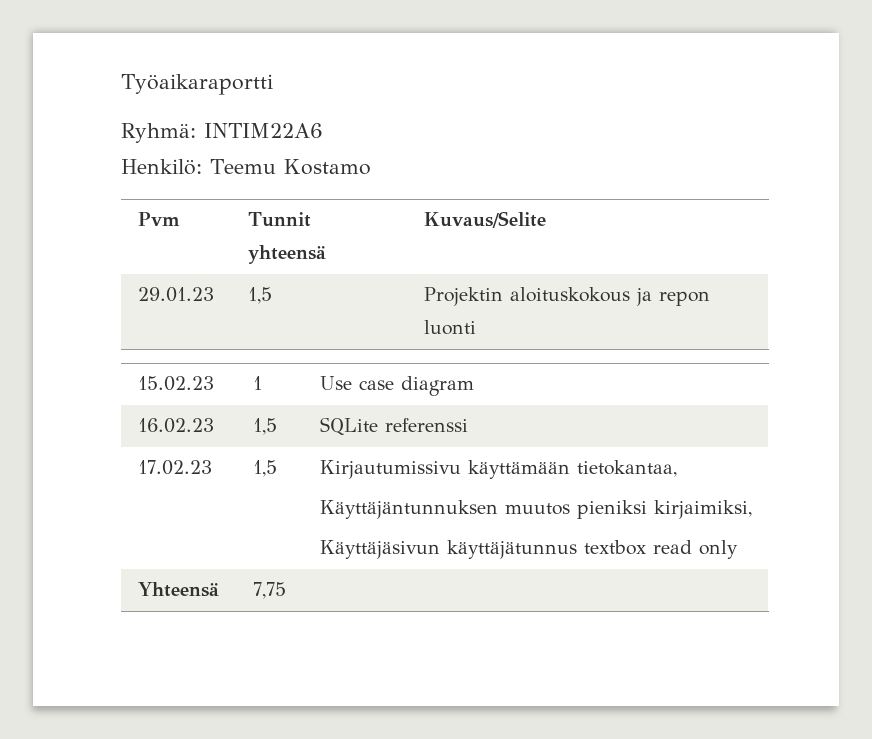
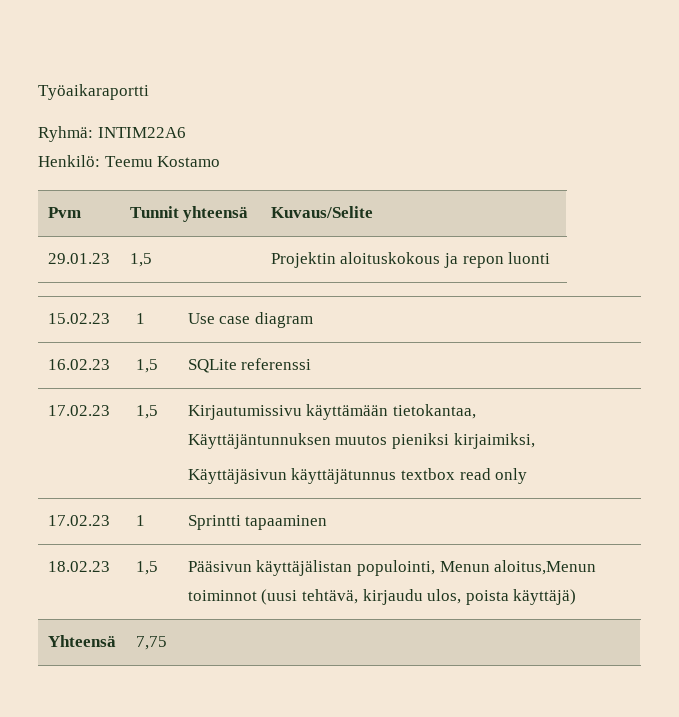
+ 17.02.23 | 1 | Sprintti tapaaminen
+ 18.02.23 | 1,5 | Pääsivun käyttäjälistan populointi, Menun aloitus,Menun toiminnot (uusi tehtävä, kirjaudu ulos, poista käyttäjä)

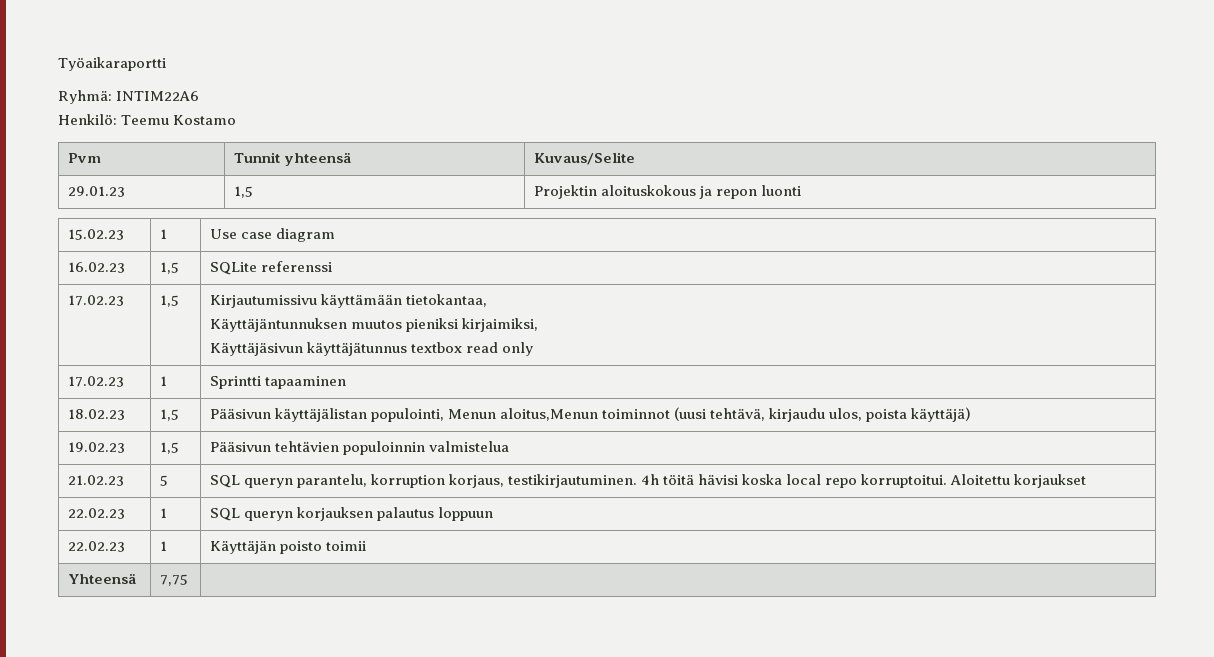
+ 19.02.23 | 1,5 | Pääsivun tehtävien populoinnin valmistelua
+ 21.02.23 | 5 | SQL queryn parantelu, korruption korjaus, testikirjautuminen. 4h töitä hävisi koska local repo korruptoitui. Aloitettu korjaukset
+ 22.02.23 | 1 | SQL queryn korjauksen palautus loppuun
+ 22.02.23 | 1 | Käyttäjän poisto toimii

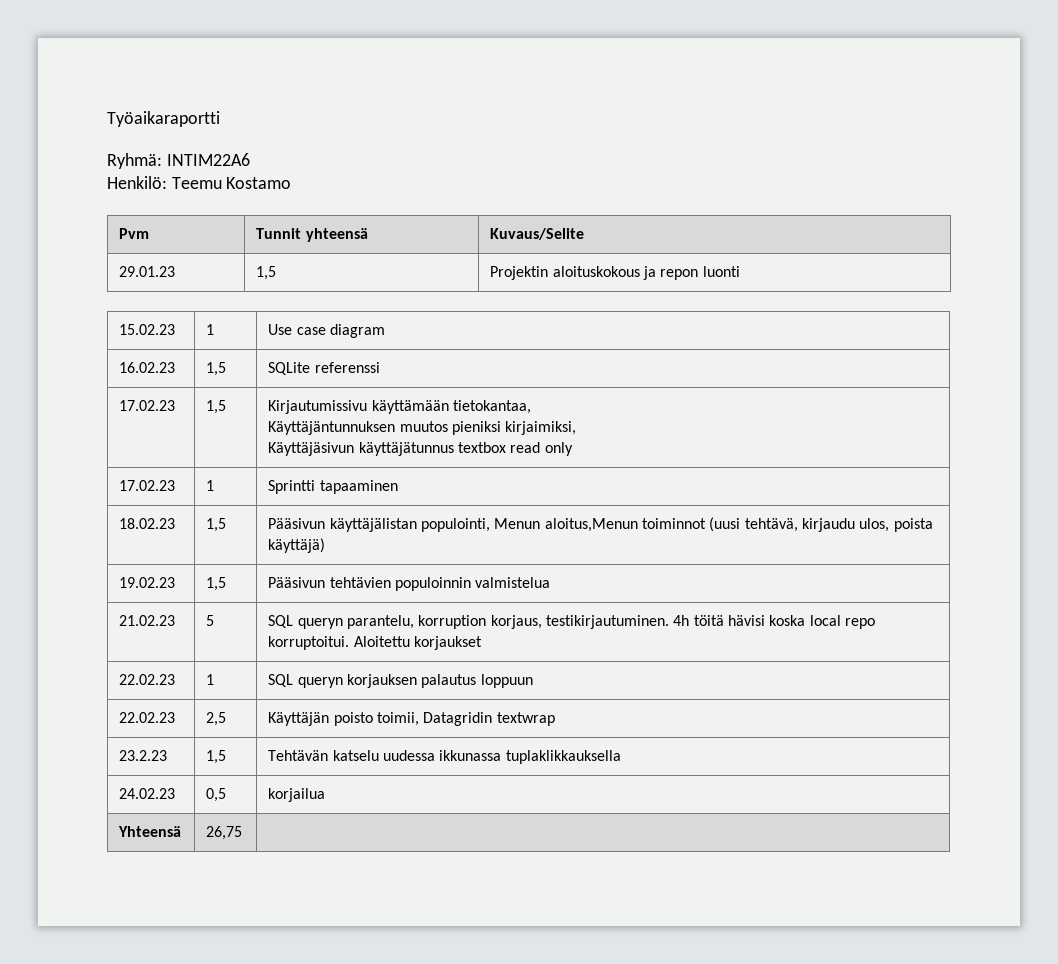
- 22.02.23 | 1 | Käyttäjän poisto toimii
+ 22.02.23 | 2,5 | Käyttäjän poisto toimii, Datagridin textwrap
+ 23.2.23 | 1,5 | Tehtävän katselu uudessa ikkunassa tuplaklikkauksella
+ 24.02.23 | 0,5 | korjailua
- Yhteensä | 7,75 |
+ Yhteensä | 26,75 |

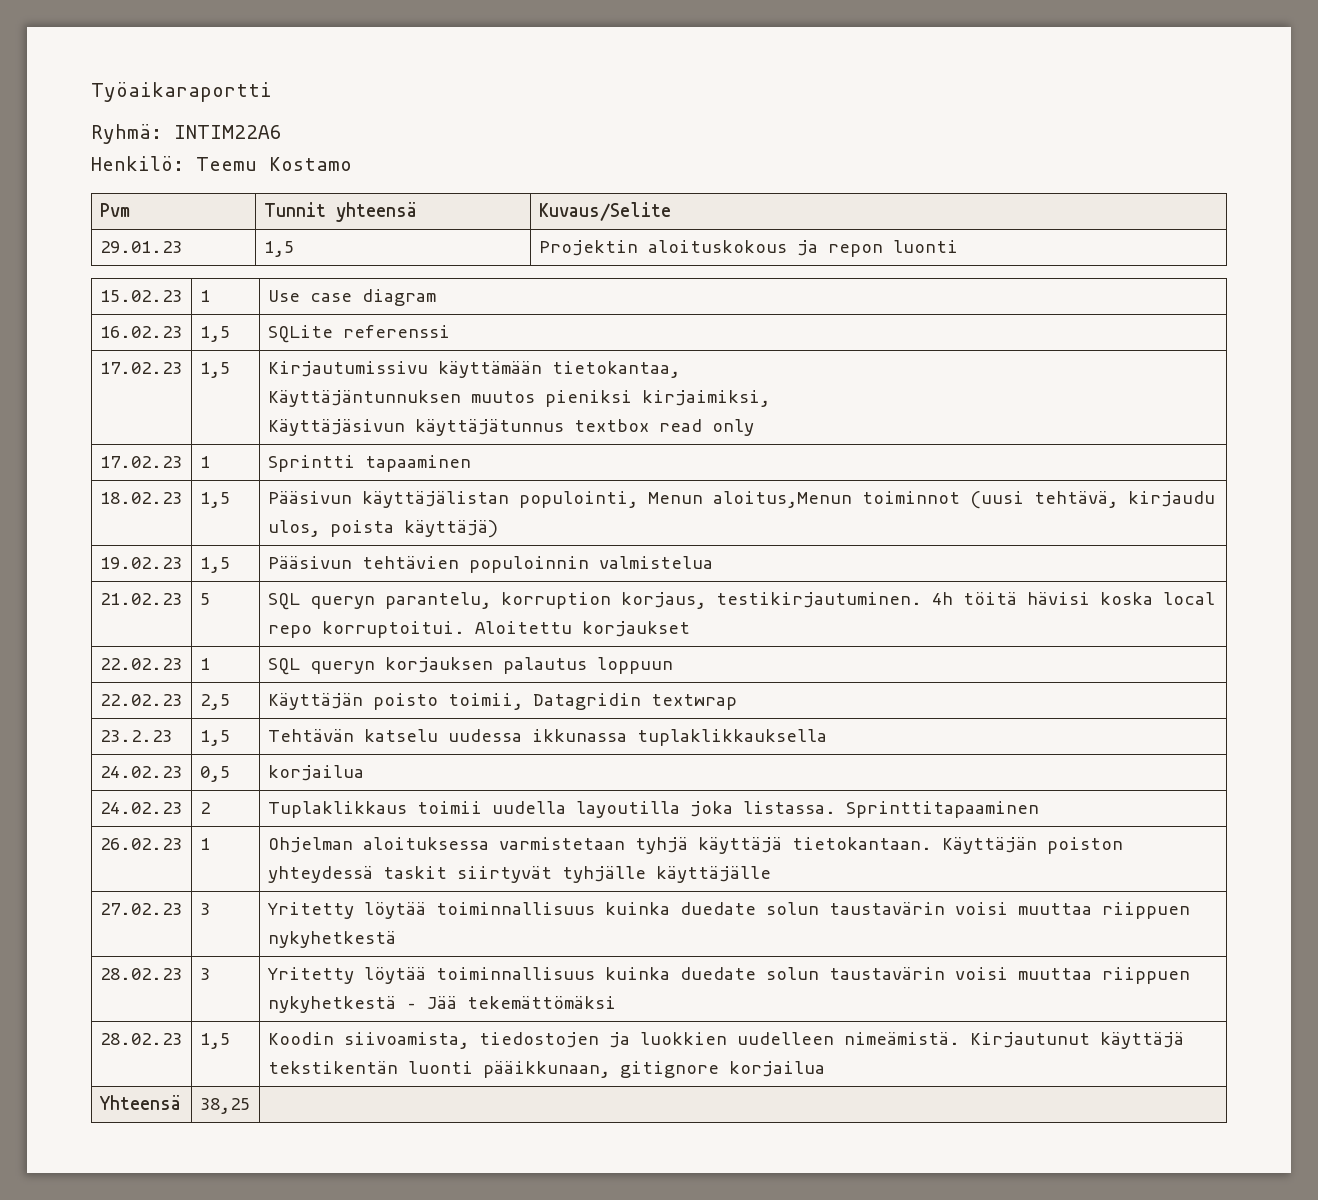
+ 24.02.23 | 2 | Tuplaklikkaus toimii uudella layoutilla joka listassa. Sprinttitapaaminen
+ 26.02.23 | 1 | Ohjelman aloituksessa varmistetaan tyhjä käyttäjä tietokantaan. Käyttäjän poiston yhteydessä taskit siirtyvät tyhjälle käyttäjälle
+ 27.02.23 | 3 | Yritetty löytää toiminnallisuus kuinka duedate solun taustavärin voisi muuttaa riippuen nykyhetkestä
+ 28.02.23 | 3 | Yritetty löytää toiminnallisuus kuinka duedate solun taustavärin voisi muuttaa riippuen nykyhetkestä – Jää tekemättömäksi
+ 28.02.23 | 1,5 | Koodin siivoamista, tiedostojen ja luokkien uudelleen nimeämistä. Kirjautunut käyttäjä tekstikentän luonti pääikkunaan, gitignore korjailua
- Yhteensä | 26,75 |
+ Yhteensä | 38,25 |

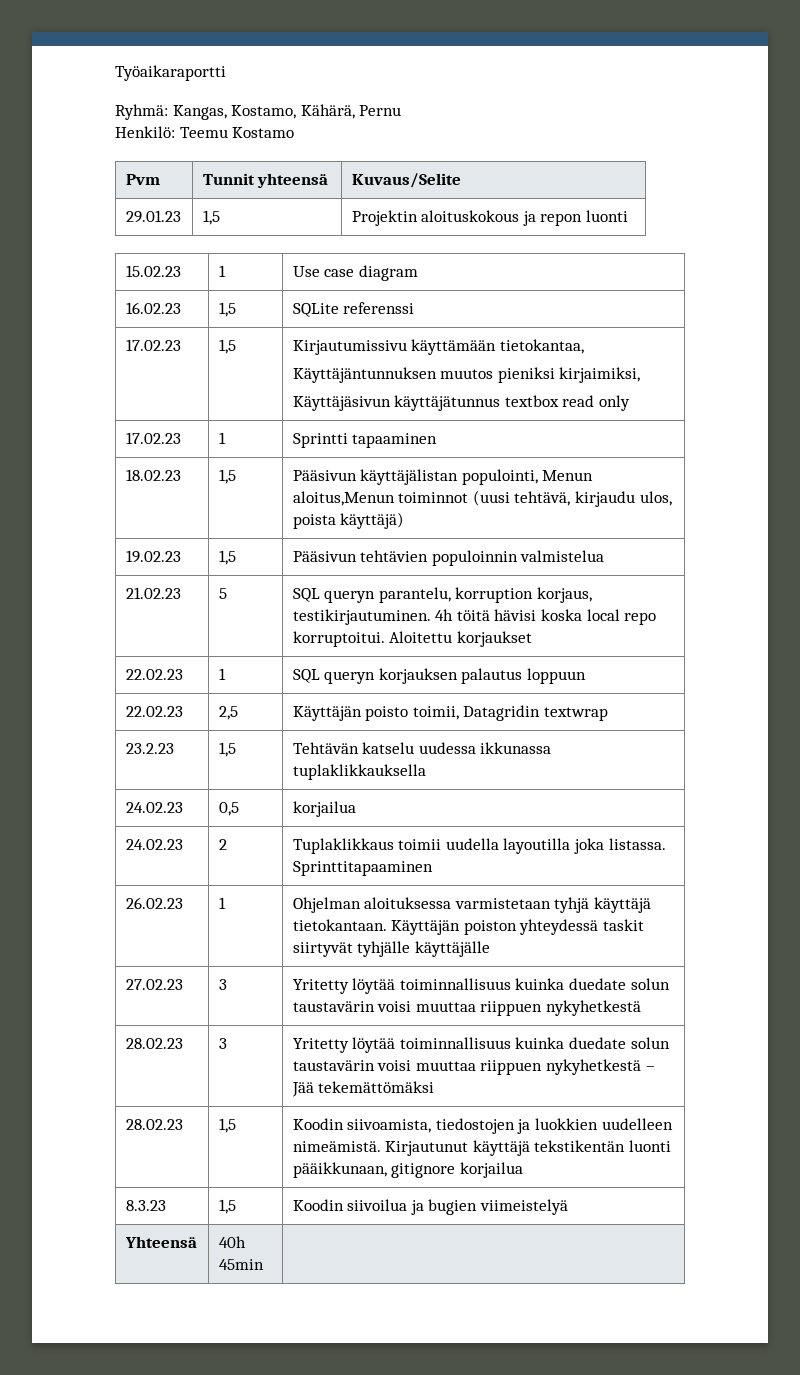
- Ryhmä: INTIM22A6
+ Ryhmä: Kangas, Kostamo, Kähärä, Pernu
+ 8.3.23 | 1,5 | Koodin siivoilua ja bugien viimeistelyä
- Yhteensä | 38,25 |
+ Yhteensä | 40h 45min |

